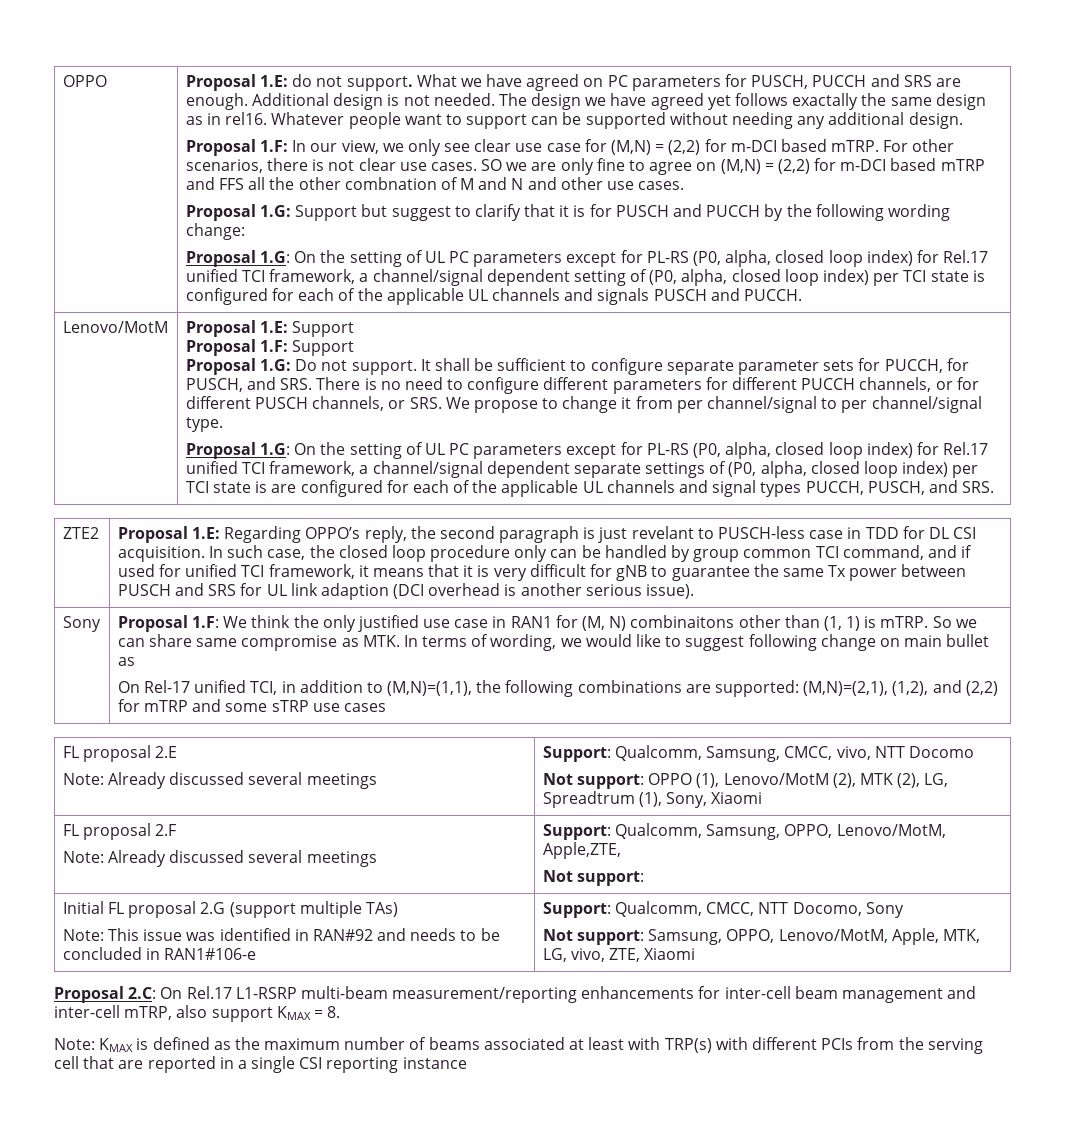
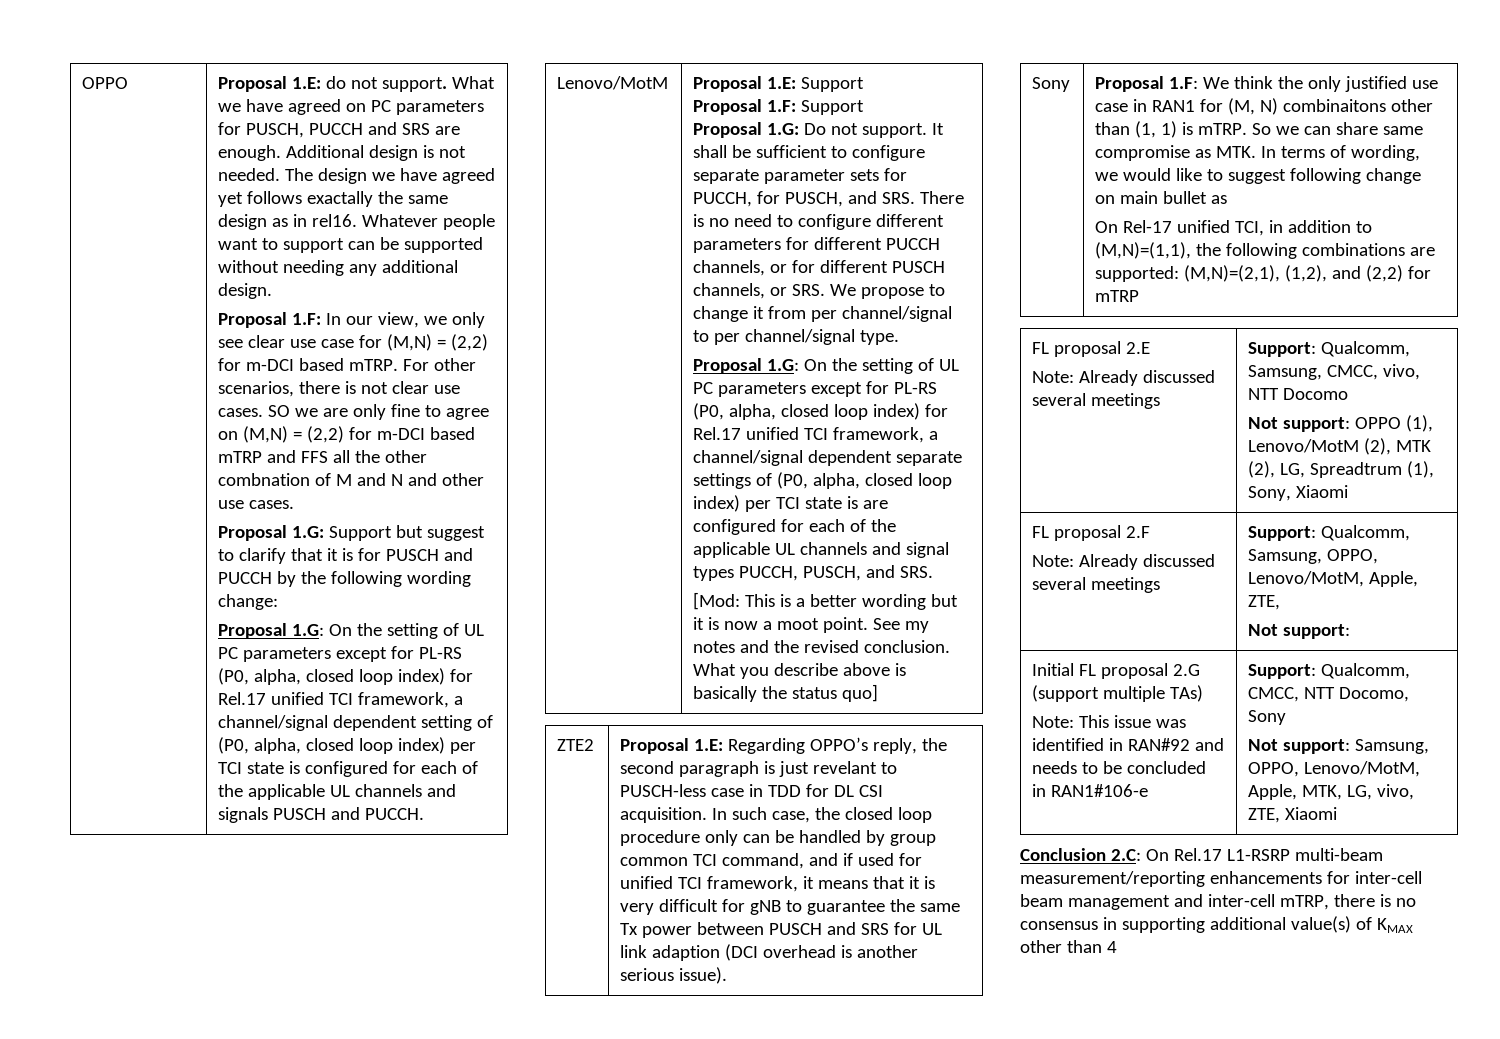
+ [Mod: This is a better wording but it is now a moot point. See my notes and the revised conclusion. What you describe above is basically the status quo]
- On Rel-17 unified TCI, in addition to (M,N)=(1,1), the following combinations are supported: (M,N)=(2,1), (1,2), and (2,2) for mTRP and some sTRP use cases
+ On Rel-17 unified TCI, in addition to (M,N)=(1,1), the following combinations are supported: (M,N)=(2,1), (1,2), and (2,2) for mTRP
  FL proposal 2.F
- Note: Already discussed several meetings | Support: Qualcomm, Samsung, OPPO, Lenovo/MotM, Apple,ZTE,
+ Note: Already discussed several meetings | Support: Qualcomm, Samsung, OPPO, Lenovo/MotM, Apple, ZTE,
- Proposal 2.C: On Rel.17 L1-RSRP multi-beam measurement/reporting enhancements for inter-cell beam management and inter-cell mTRP, also support KMAX = 8.
- Note: KMAX is defined as the maximum number of beams associated at least with TRP(s) with different PCIs from the serving cell that are reported in a single CSI reporting instance
+ Conclusion 2.C: On Rel.17 L1-RSRP multi-beam measurement/reporting enhancements for inter-cell beam management and inter-cell mTRP, there is no consensus in supporting additional value(s) of KMAX other than 4

